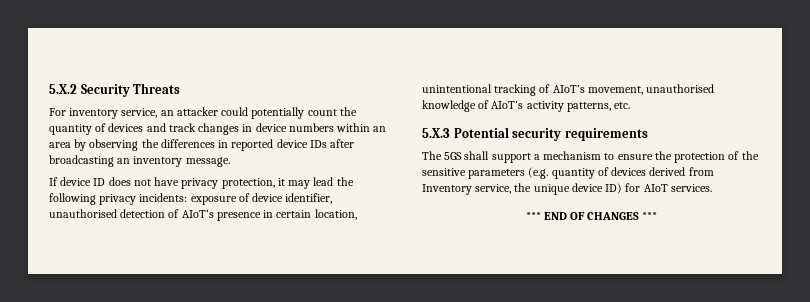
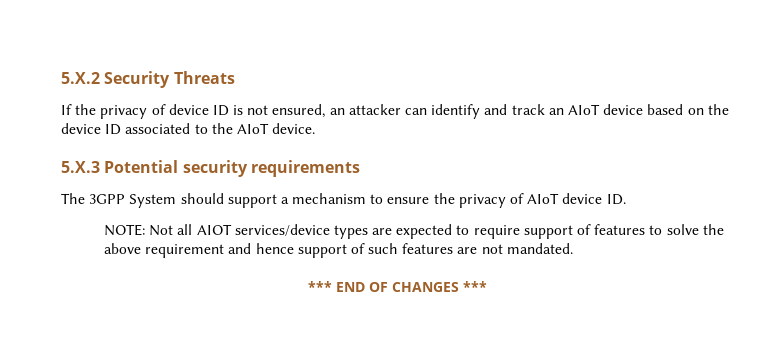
- For inventory service, an attacker could potentially count the quantity of devices and track changes in device numbers within an area by observing the differences in reported device IDs after broadcasting an inventory message.
- If device ID does not have privacy protection, it may lead the following privacy incidents: exposure of device identifier, unauthorised detection of AIoT’s presence in certain location, unintentional tracking of AIoT’s movement, unauthorised knowledge of AIoT’s activity patterns, etc.
+ If the privacy of device ID is not ensured, an attacker can identify and track an AIoT device based on the device ID associated to the AIoT device.
- The 5GS shall support a mechanism to ensure the protection of the sensitive parameters (e.g. quantity of devices derived from Inventory service, the unique device ID) for AIoT services.
+ The 3GPP System should support a mechanism to ensure the privacy of AIoT device ID.
+ NOTE: Not all AIOT services/device types are expected to require support of features to solve the above requirement and hence support of such features are not mandated.

